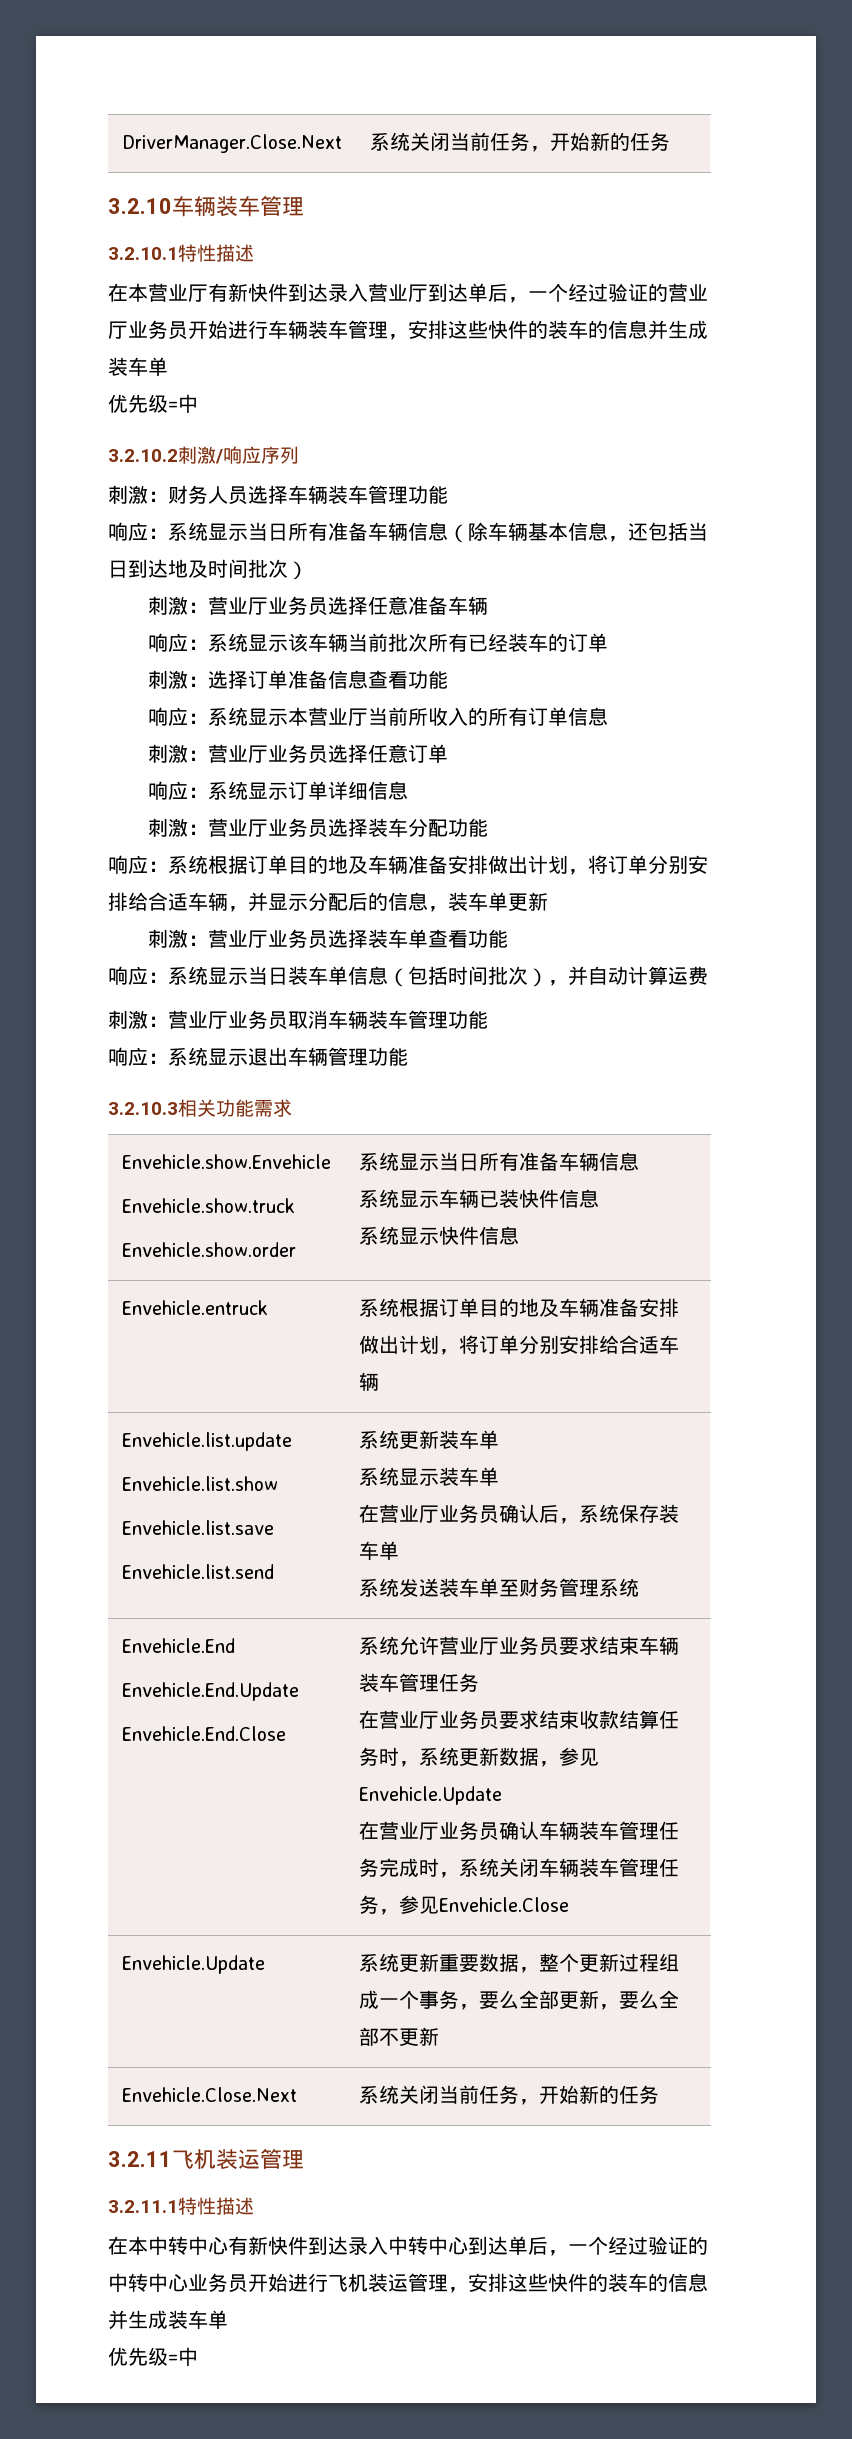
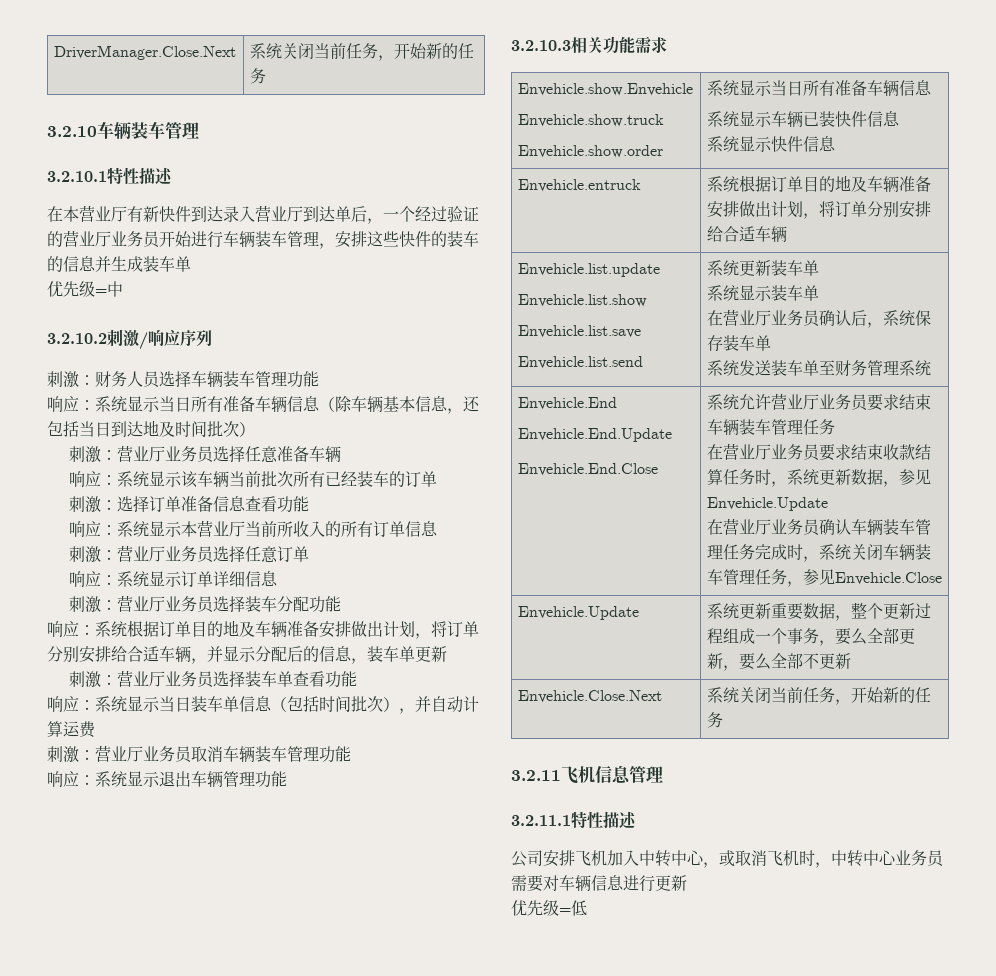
- 3.2.11飞机装运管理
+ 3.2.11飞机信息管理
- 在本中转中心有新快件到达录入中转中心到达单后，一个经过验证的中转中心业务员开始进行飞机装运管理，安排这些快件的装车的信息并生成装车单
- 优先级=中
+ 公司安排飞机加入中转中心，或取消飞机时，中转中心业务员需要对车辆信息进行更新
+ 优先级=低

